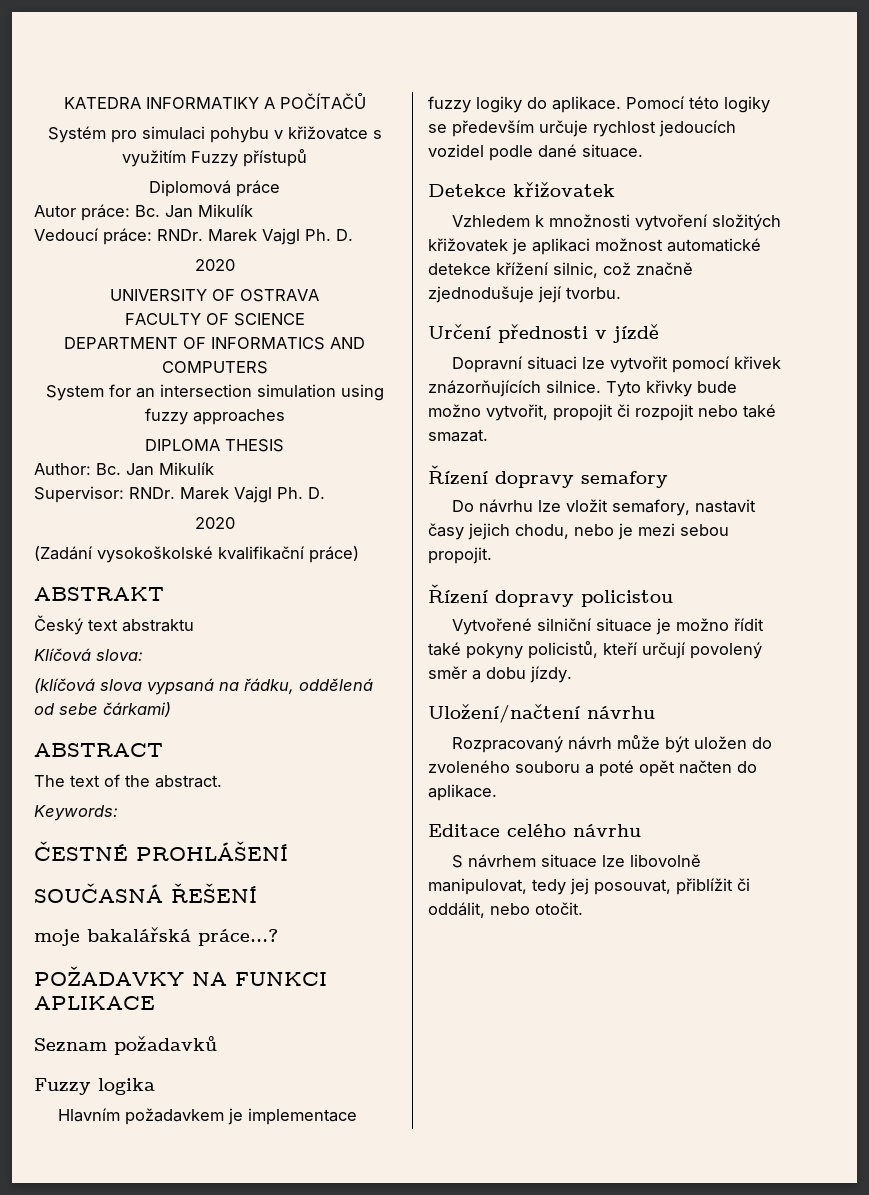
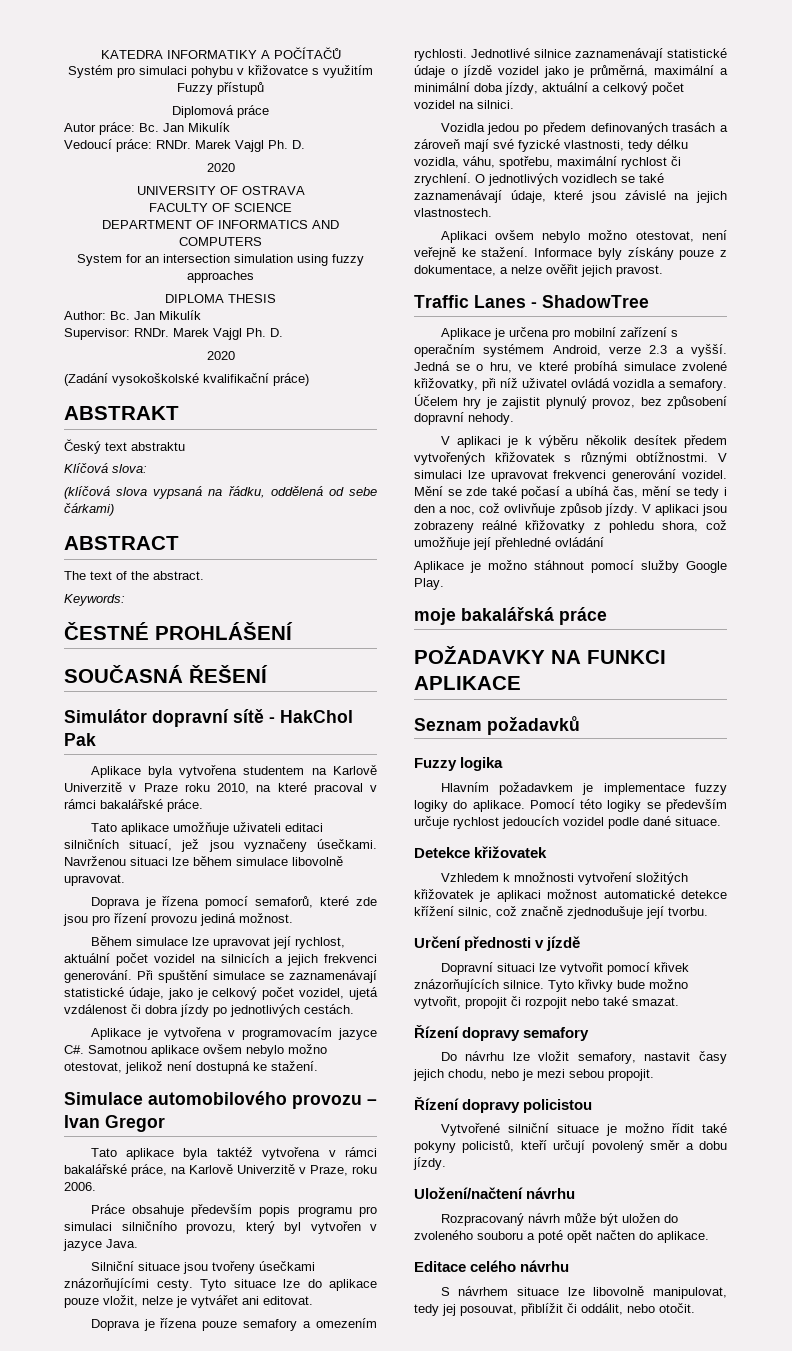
+ Simulátor dopravní sítě - HakChol Pak
+ Aplikace byla vytvořena studentem na Karlově Univerzitě v Praze roku 2010, na které pracoval v rámci bakalářské práce.
+ Tato aplikace umožňuje uživateli editaci silničních situací, jež jsou vyznačeny úsečkami. Navrženou situaci lze během simulace libovolně upravovat.
+ Doprava je řízena pomocí semaforů, které zde jsou pro řízení provozu jediná možnost.
+ Během simulace lze upravovat její rychlost, aktuální počet vozidel na silnicích a jejich frekvenci generování. Při spuštění simulace se zaznamenávají statistické údaje, jako je celkový počet vozidel, ujetá vzdálenost či dobra jízdy po jednotlivých cestách.
+ Aplikace je vytvořena v programovacím jazyce C#. Samotnou aplikace ovšem nebylo možno otestovat, jelikož není dostupná ke stažení.
+ Simulace automobilového provozu – Ivan Gregor
+ Tato aplikace byla taktéž vytvořena v rámci bakalářské práce, na Karlově Univerzitě v Praze, roku 2006.
+ Práce obsahuje především popis programu pro simulaci silničního provozu, který byl vytvořen v jazyce Java.
+ Silniční situace jsou tvořeny úsečkami znázorňujícími cesty. Tyto situace lze do aplikace pouze vložit, nelze je vytvářet ani editovat.
+ Doprava je řízena pouze semafory a omezením rychlosti. Jednotlivé silnice zaznamenávají statistické údaje o jízdě vozidel jako je průměrná, maximální a minimální doba jízdy, aktuální a celkový počet vozidel na silnici.
+ Vozidla jedou po předem definovaných trasách a zároveň mají své fyzické vlastnosti, tedy délku vozidla, váhu, spotřebu, maximální rychlost či zrychlení. O jednotlivých vozidlech se také zaznamenávají údaje, které jsou závislé na jejich vlastnostech.
+ Aplikaci ovšem nebylo možno otestovat, není veřejně ke stažení. Informace byly získány pouze z dokumentace, a nelze ověřit jejich pravost.
+ Traffic Lanes - ShadowTree
+ Aplikace je určena pro mobilní zařízení s operačním systémem Android, verze 2.3 a vyšší. Jedná se o hru, ve které probíhá simulace zvolené křižovatky, při níž uživatel ovládá vozidla a semafory. Účelem hry je zajistit plynulý provoz, bez způsobení dopravní nehody.
+ V aplikaci je k výběru několik desítek předem vytvořených křižovatek s různými obtížnostmi. V simulaci lze upravovat frekvenci generování vozidel. Mění se zde také počasí a ubíhá čas, mění se tedy i den a noc, což ovlivňuje způsob jízdy. V aplikaci jsou zobrazeny reálné křižovatky z pohledu shora, což umožňuje její přehledné ovládání
+ Aplikace je možno stáhnout pomocí služby Google Play.
- moje bakalářská práce…?
+ moje bakalářská práce

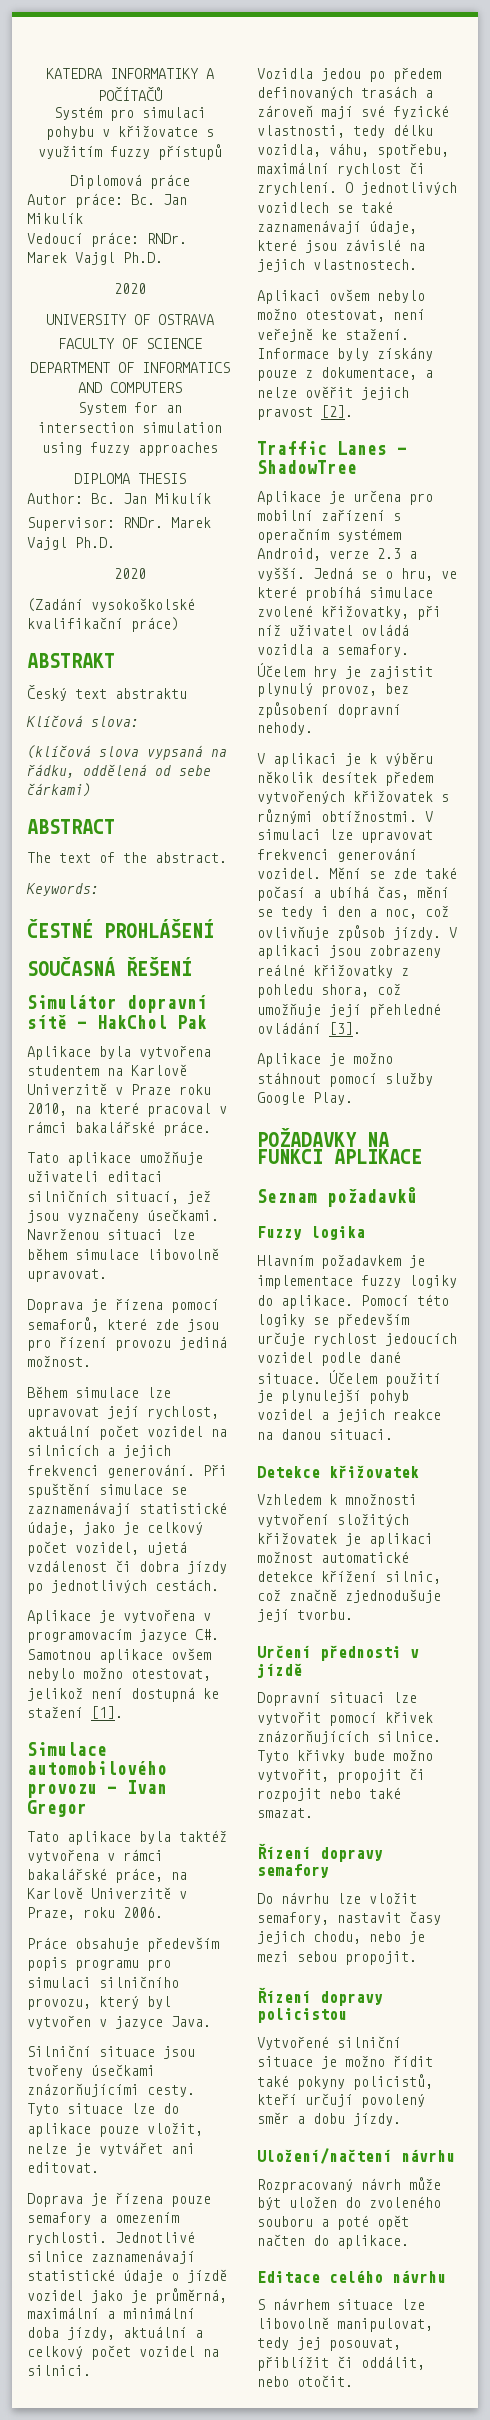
- Systém pro simulaci pohybu v křižovatce s využitím Fuzzy přístupů
+ Systém pro simulaci pohybu v křižovatce s využitím fuzzy přístupů
- Vedoucí práce: RNDr. Marek Vajgl Ph. D.
+ Vedoucí práce: RNDr. Marek Vajgl Ph.D.
- Supervisor: RNDr. Marek Vajgl Ph. D.
+ Supervisor: RNDr. Marek Vajgl Ph.D.
- Aplikace je vytvořena v programovacím jazyce C#. Samotnou aplikace ovšem nebylo možno otestovat, jelikož není dostupná ke stažení.
+ Aplikace je vytvořena v programovacím jazyce C#. Samotnou aplikace ovšem nebylo možno otestovat, jelikož není dostupná ke stažení [1].
- Informace byly získány pouze z dokumentace, a nelze ověřit jejich pravost.
+ Informace byly získány pouze z dokumentace, a nelze ověřit jejich pravost [2].
- V aplikaci jsou zobrazeny reálné křižovatky z pohledu shora, což umožňuje její přehledné ovládání
+ V aplikaci jsou zobrazeny reálné křižovatky z pohledu shora, což umožňuje její přehledné ovládání [3].
- moje bakalářská práce
+ Účelem použití je plynulejší pohyb vozidel a jejich reakce na danou situaci.

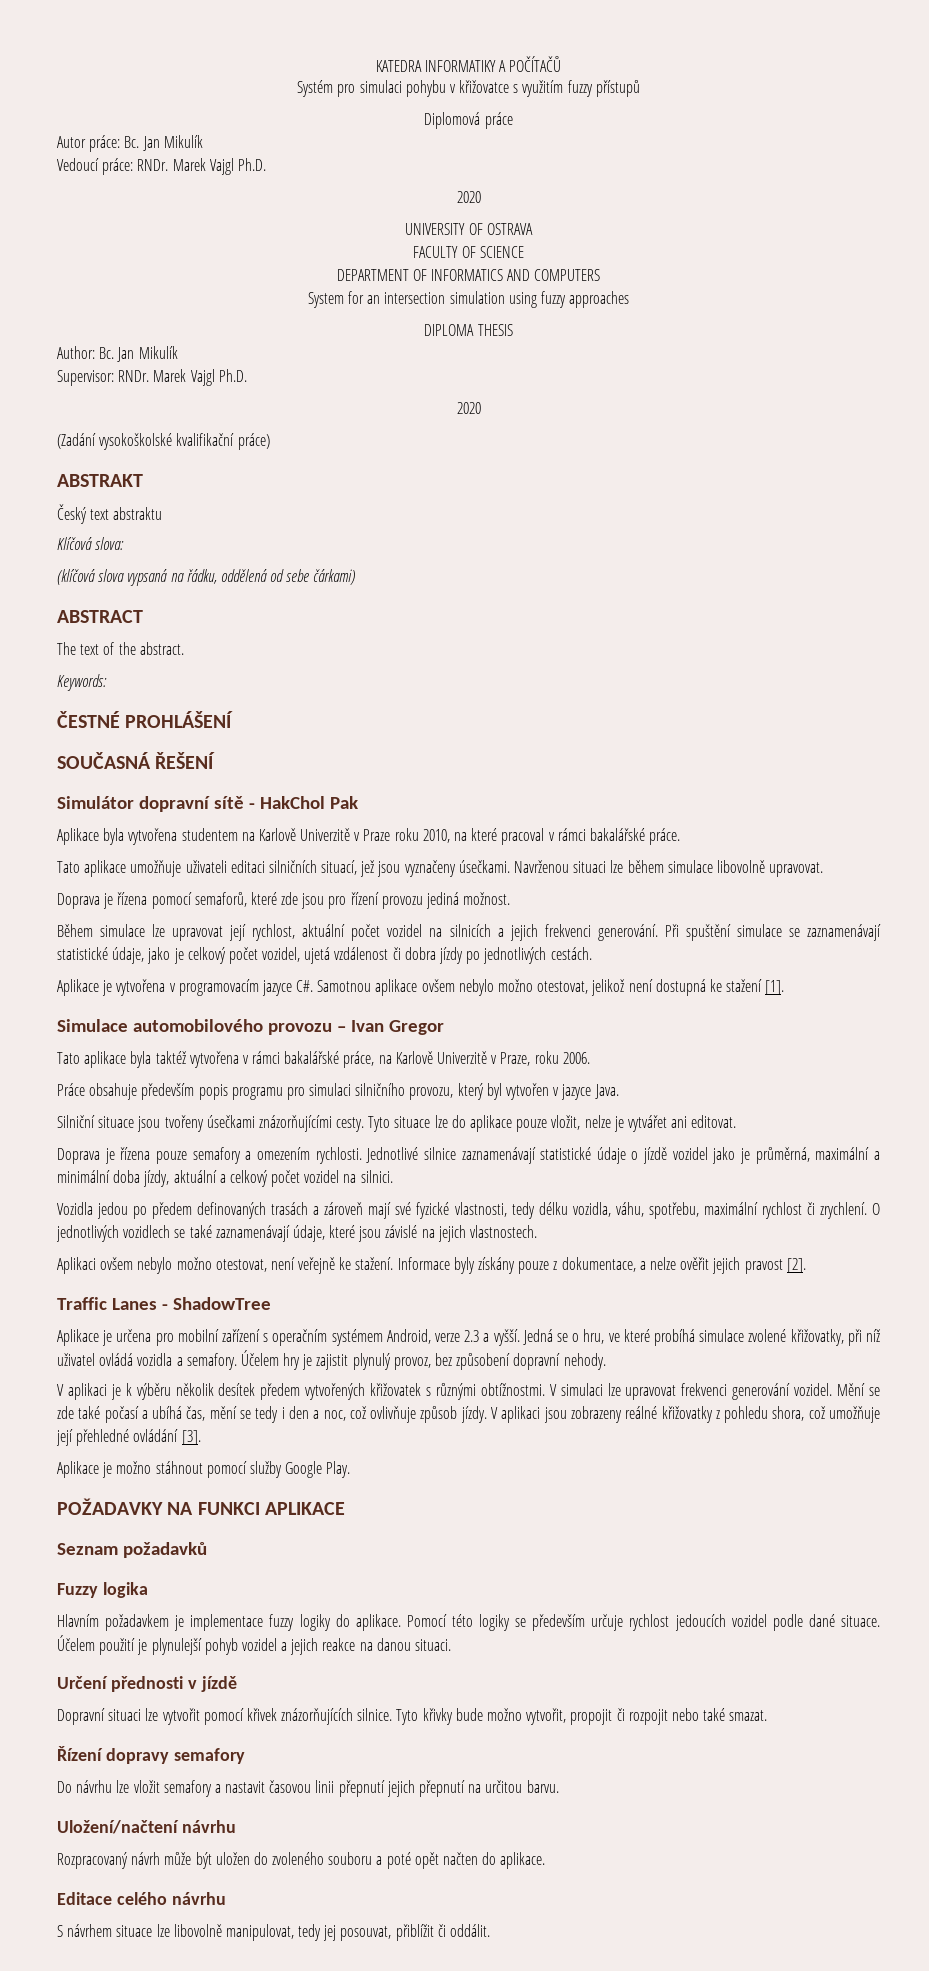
- Detekce křižovatek
- Vzhledem k množnosti vytvoření složitých křižovatek je aplikaci možnost automatické detekce křížení silnic, což značně zjednodušuje její tvorbu.
- Do návrhu lze vložit semafory, nastavit časy jejich chodu, nebo je mezi sebou propojit.
- Řízení dopravy policistou
- Vytvořené silniční situace je možno řídit také pokyny policistů, kteří určují povolený směr a dobu jízdy.
+ Do návrhu lze vložit semafory a nastavit časovou linii přepnutí jejich přepnutí na určitou barvu.
- S návrhem situace lze libovolně manipulovat, tedy jej posouvat, přiblížit či oddálit, nebo otočit.
+ S návrhem situace lze libovolně manipulovat, tedy jej posouvat, přiblížit či oddálit.

